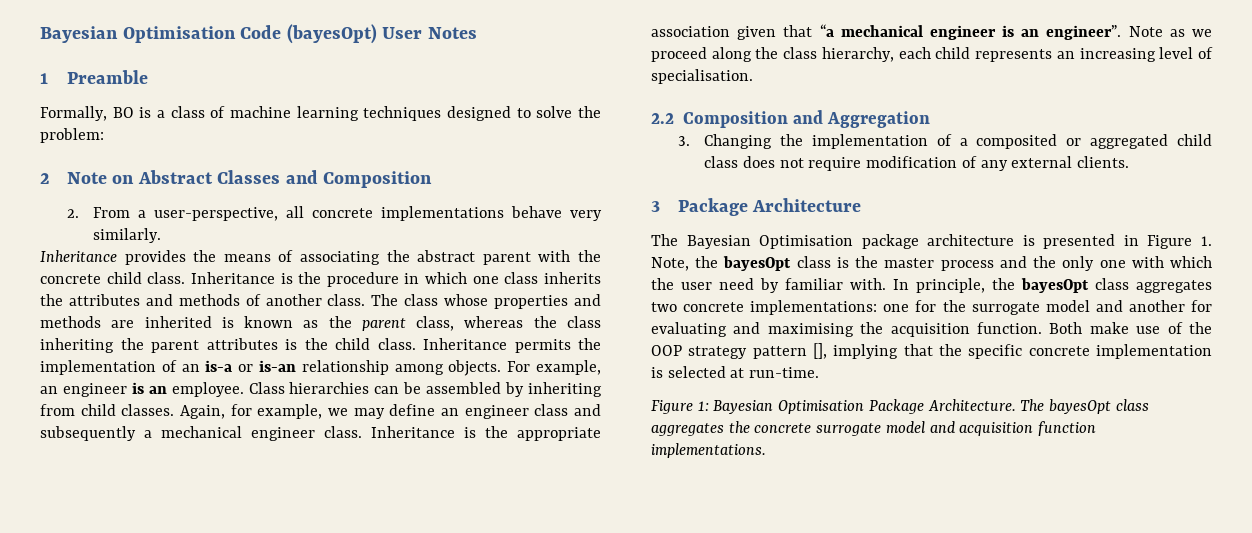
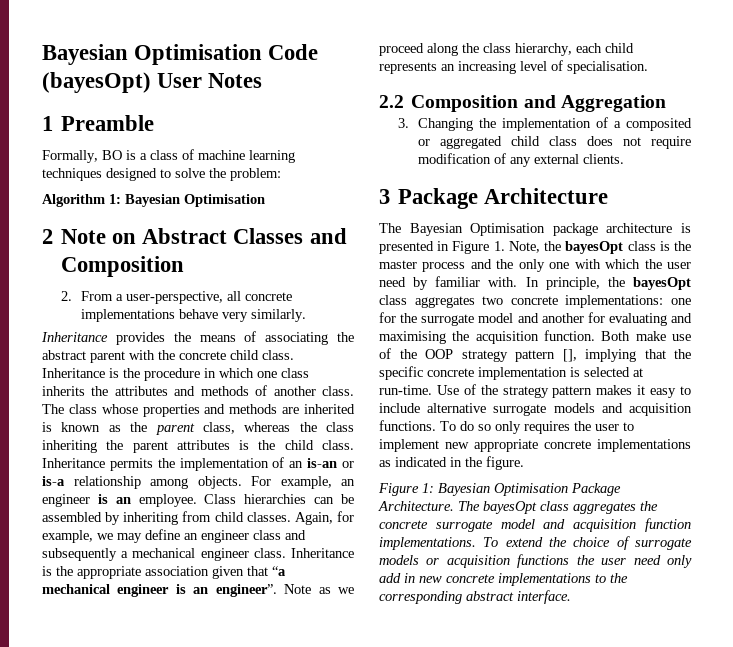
+ Algorithm 1: Bayesian Optimisation
- Inheritance permits the implementation of an is-a or is-an relationship among objects.
+ Inheritance permits the implementation of an is-an or is-a relationship among objects.
+ Use of the strategy pattern makes it easy to include alternative surrogate models and acquisition functions. To do so only requires the user to implement new appropriate concrete implementations as indicated in the figure.
+ To extend the choice of surrogate models or acquisition functions the user need only add in new concrete implementations to the corresponding abstract interface.

